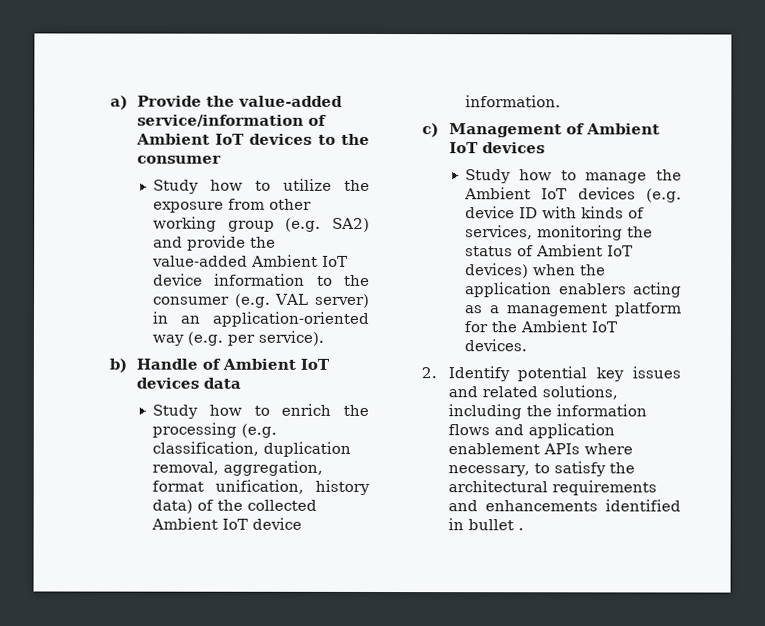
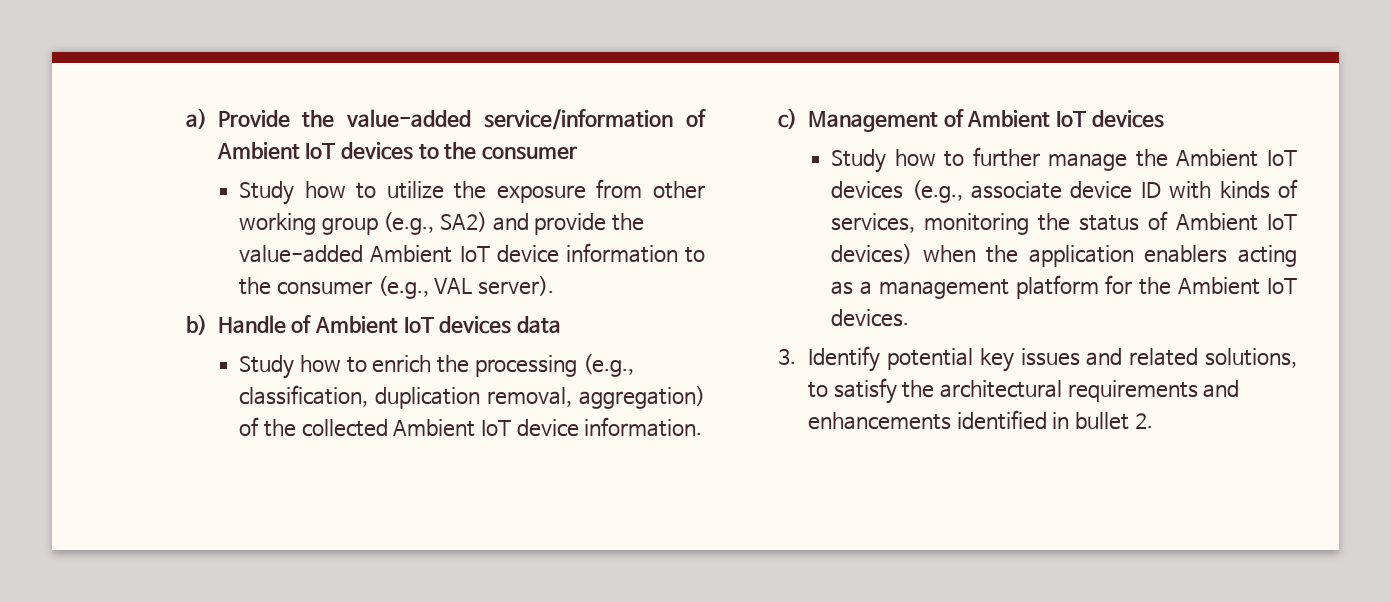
- Study how to utilize the exposure from other working group (e.g. SA2) and provide the value-added Ambient IoT device information to the consumer (e.g. VAL server) in an application-oriented way (e.g. per service).
+ Study how to utilize the exposure from other working group (e.g., SA2) and provide the value-added Ambient IoT device information to the consumer (e.g., VAL server).
- Study how to enrich the processing (e.g. classification, duplication removal, aggregation, format unification, history data) of the collected Ambient IoT device information.
+ Study how to enrich the processing (e.g., classification, duplication removal, aggregation) of the collected Ambient IoT device information.
- Study how to manage the Ambient IoT devices (e.g. device ID with kinds of services, monitoring the status of Ambient IoT devices) when the application enablers acting as a management platform for the Ambient IoT devices.
+ Study how to further manage the Ambient IoT devices (e.g., associate device ID with kinds of services, monitoring the status of Ambient IoT devices) when the application enablers acting as a management platform for the Ambient IoT devices.
- 2. Identify potential key issues and related solutions, including the information flows and application enablement APIs where necessary, to satisfy the architectural requirements and enhancements identified in bullet .
+ 3. Identify potential key issues and related solutions, to satisfy the architectural requirements and enhancements identified in bullet 2.

